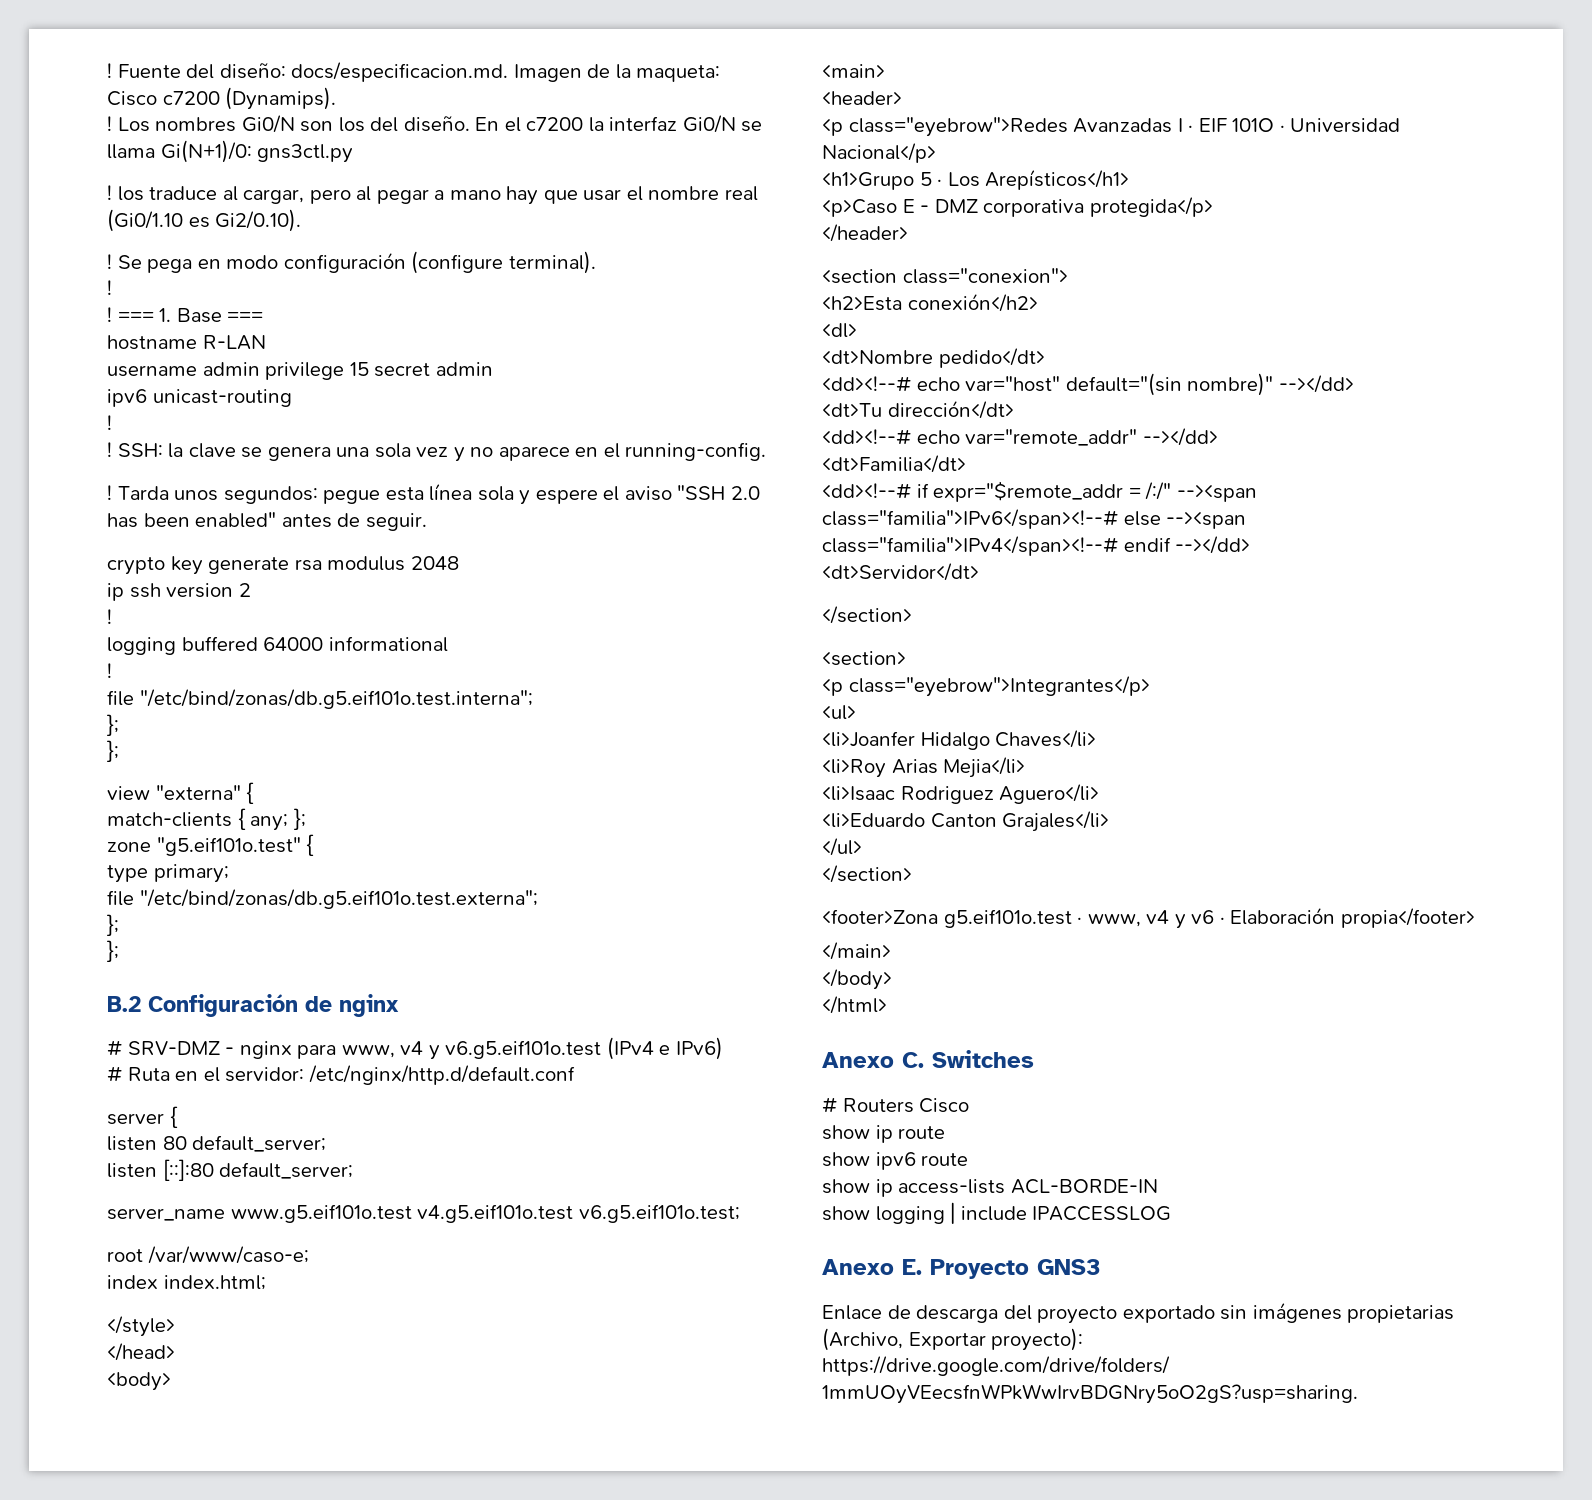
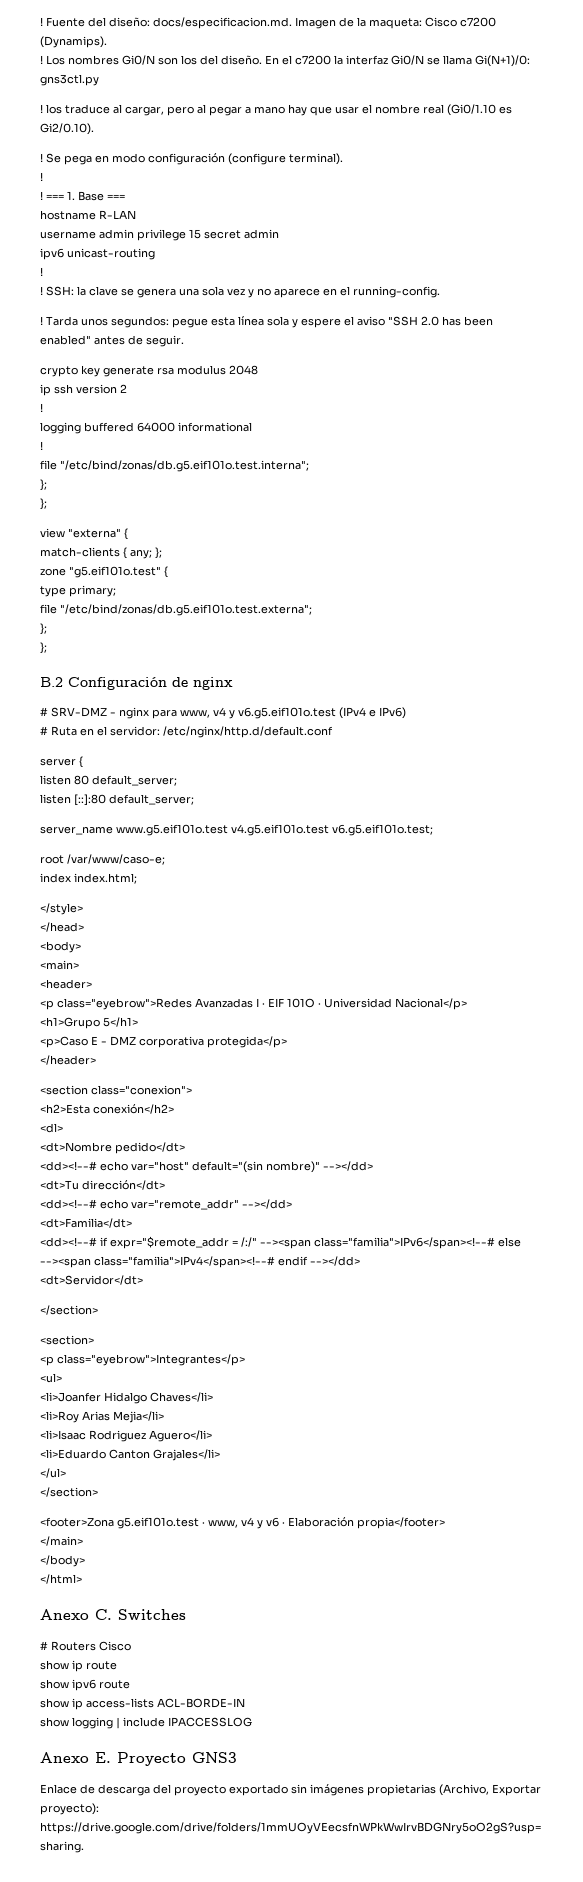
- <h1>Grupo 5 · Los Arepísticos</h1>
+ <h1>Grupo 5</h1>

